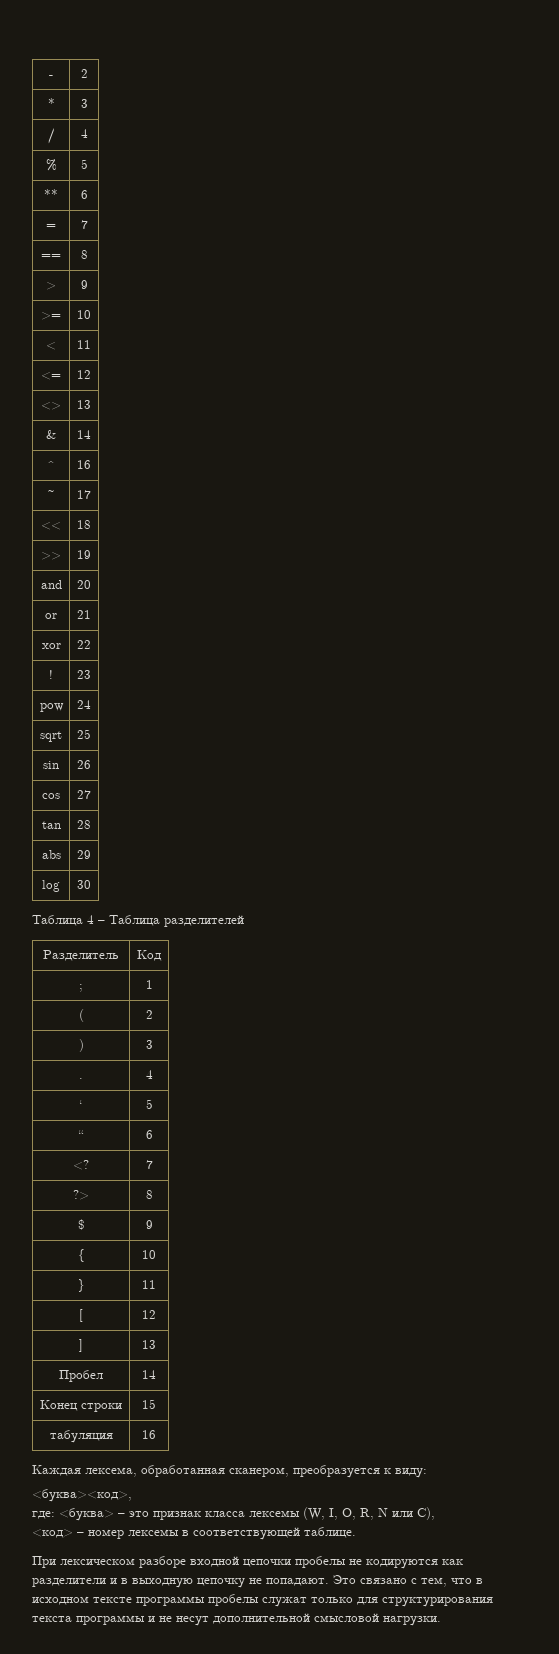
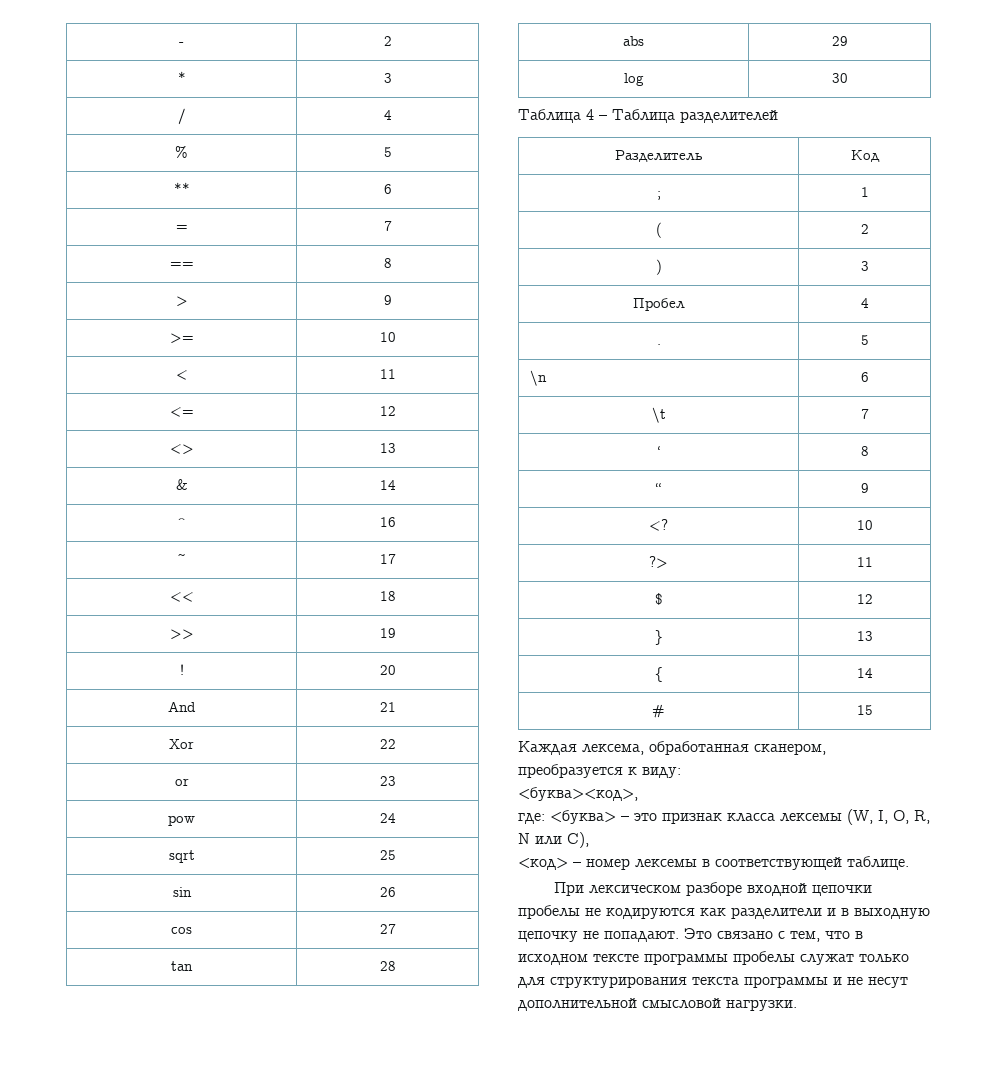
- and | 20
+ ! | 20
- or | 21
+ And | 21
- xor | 22
+ Xor | 22
- ! | 23
+ or | 23
- . | 4
- ‘ | 5
- “ | 6
- <? | 7
- ?> | 8
- $ | 9
- { | 10
- } | 11
- [ | 12
- ] | 13
- Пробел | 14
- Конец строки | 15
+ Пробел | 4
+ . | 5
+ \n | 6
+ \t | 7
+ ‘ | 8
+ “ | 9
+ <? | 10
+ ?> | 11
+ $ | 12
+ } | 13
+ { | 14
+ # | 15
- табуляция | 16

